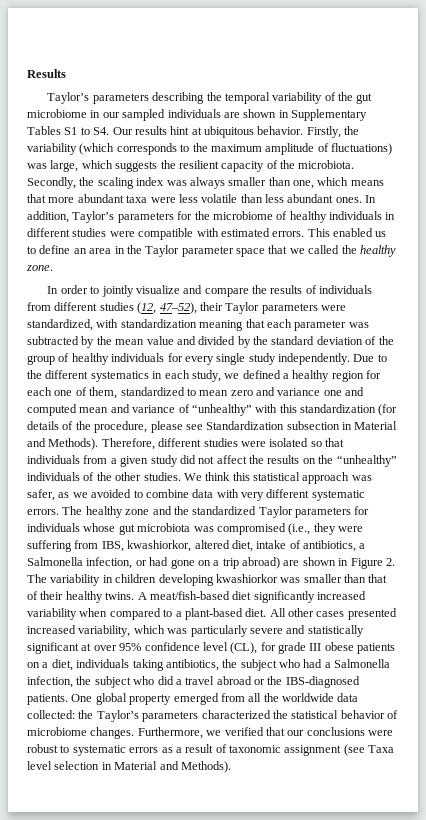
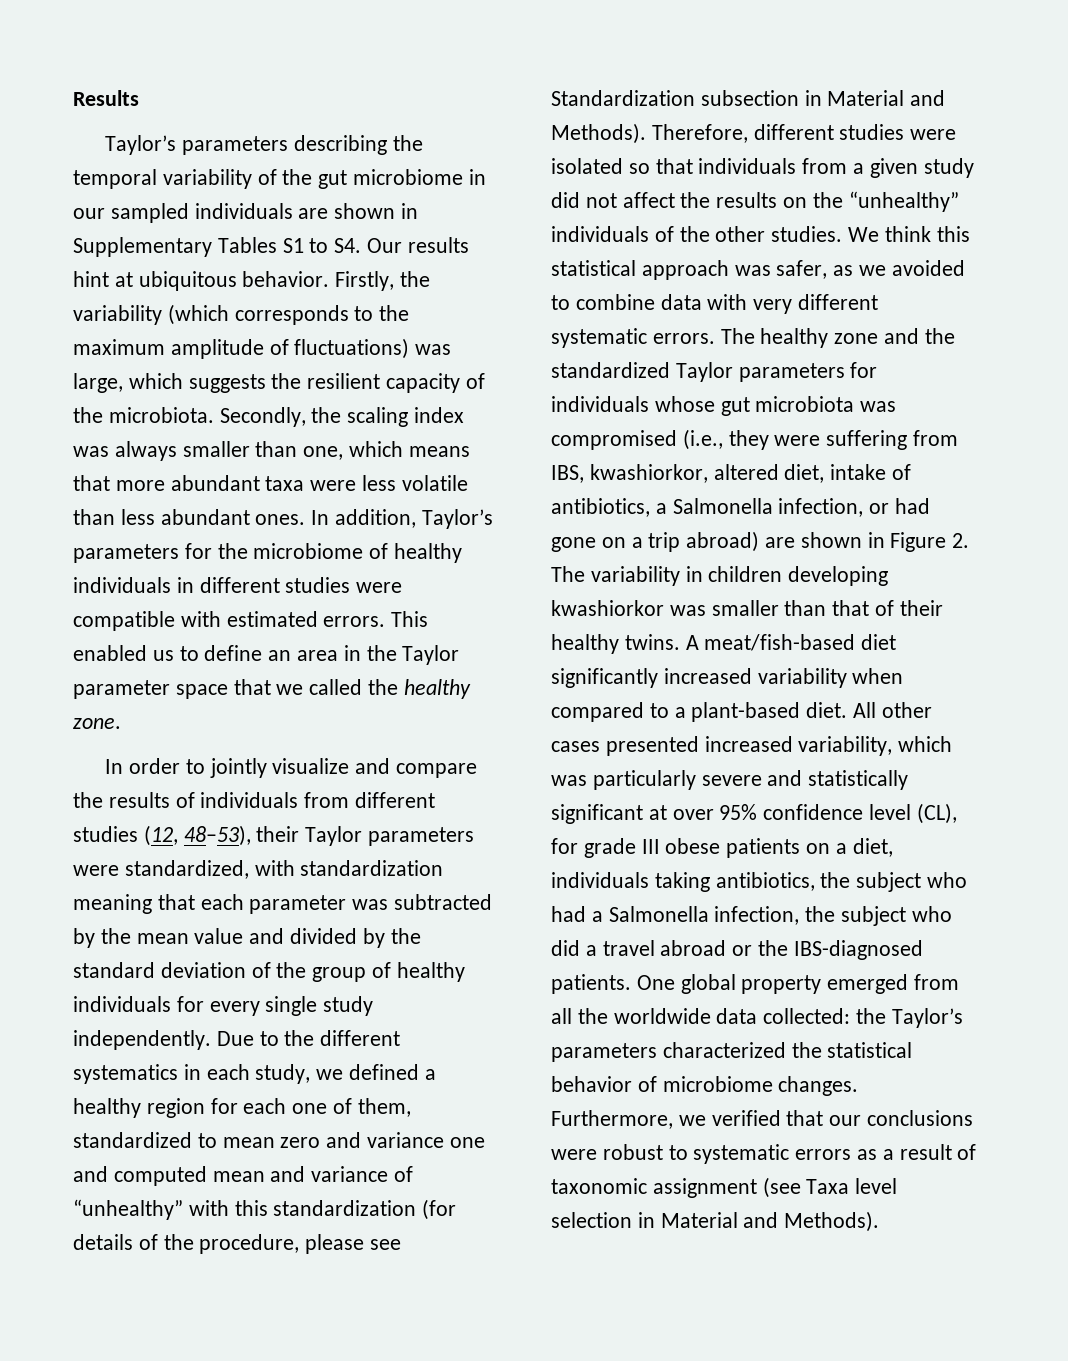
- In order to jointly visualize and compare the results of individuals from different studies (12, 47–52), their Taylor parameters were standardized, with standardization meaning that each parameter was subtracted by the mean value and divided by the standard deviation of the group of healthy individuals for every single study independently.
+ In order to jointly visualize and compare the results of individuals from different studies (12, 48–53), their Taylor parameters were standardized, with standardization meaning that each parameter was subtracted by the mean value and divided by the standard deviation of the group of healthy individuals for every single study independently.

